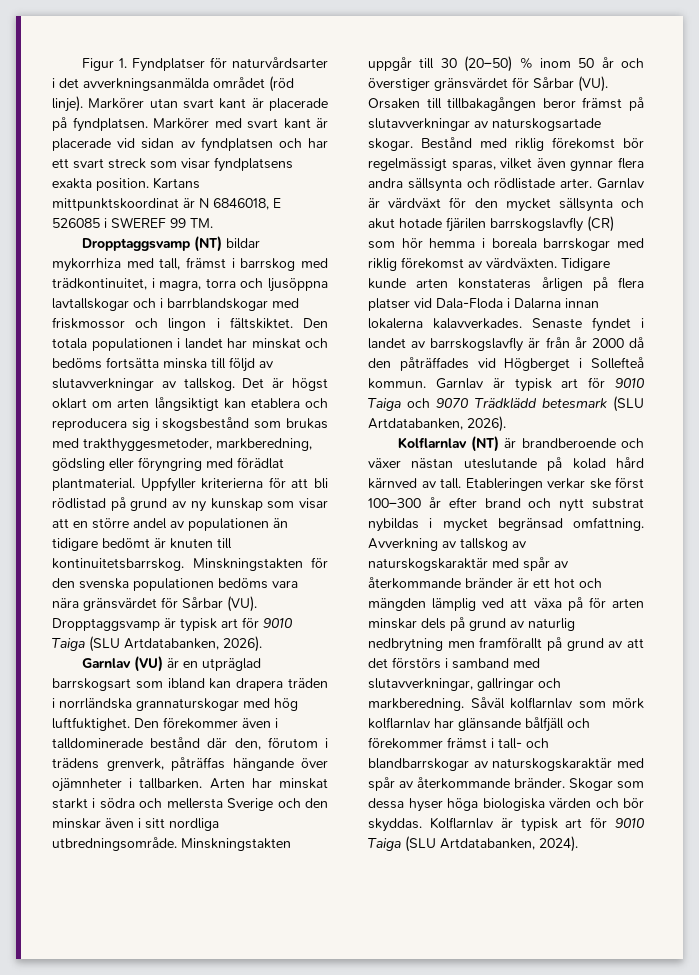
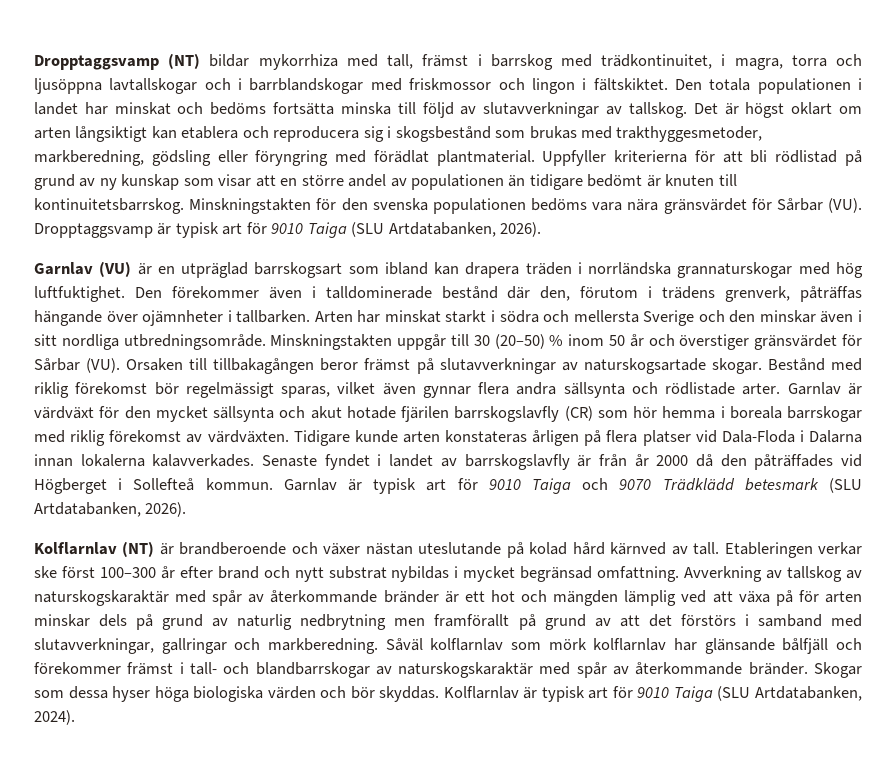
- Figur 1. Fyndplatser för naturvårdsarter i det avverkningsanmälda området (röd linje). Markörer utan svart kant är placerade på fyndplatsen. Markörer med svart kant är placerade vid sidan av fyndplatsen och har ett svart streck som visar fyndplatsens exakta position. Kartans mittpunktskoordinat är N 6846018, E 526085 i SWEREF 99 TM.

